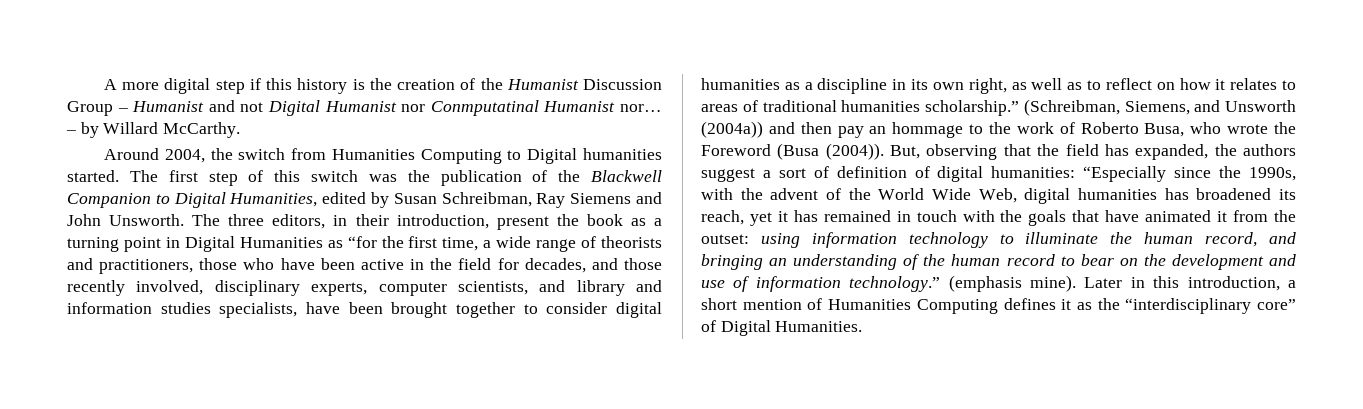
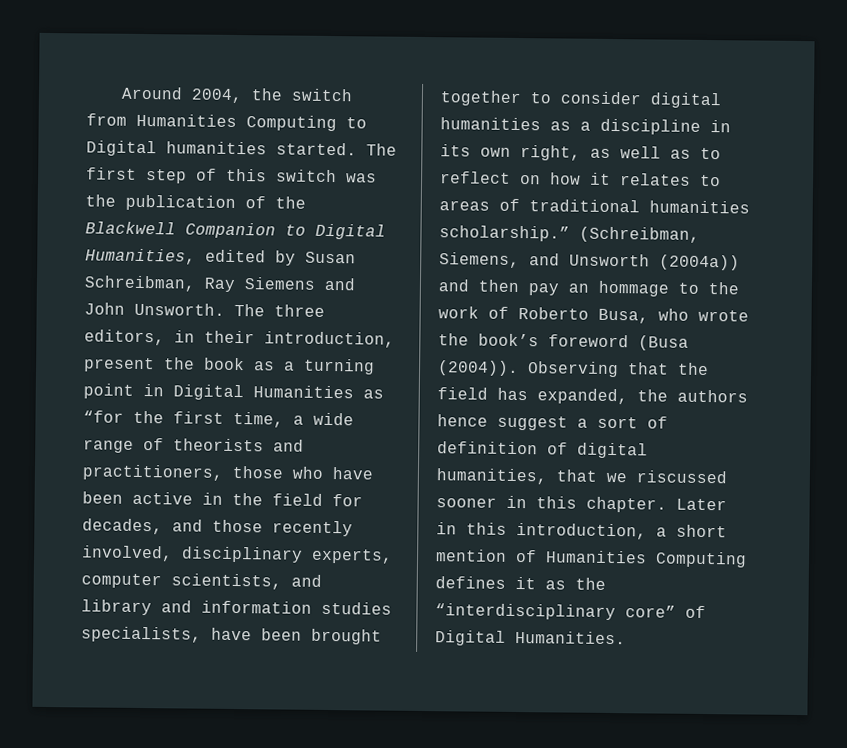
- A more digital step if this history is the creation of the Humanist Discussion Group – Humanist and not Digital Humanist nor Conmputatinal Humanist nor… – by Willard McCarthy.
- (Schreibman, Siemens, and Unsworth (2004a)) and then pay an hommage to the work of Roberto Busa, who wrote the Foreword (Busa (2004)). But, observing that the field has expanded, the authors suggest a sort of definition of digital humanities: “Especially since the 1990s, with the advent of the World Wide Web, digital humanities has broadened its reach, yet it has remained in touch with the goals that have animated it from the outset: using information technology to illuminate the human record, and bringing an understanding of the human record to bear on the development and use of information technology.” (emphasis mine).
+ (Schreibman, Siemens, and Unsworth (2004a)) and then pay an hommage to the work of Roberto Busa, who wrote the book’s foreword (Busa (2004)). Observing that the field has expanded, the authors hence suggest a sort of definition of digital humanities, that we riscussed sooner in this chapter.

